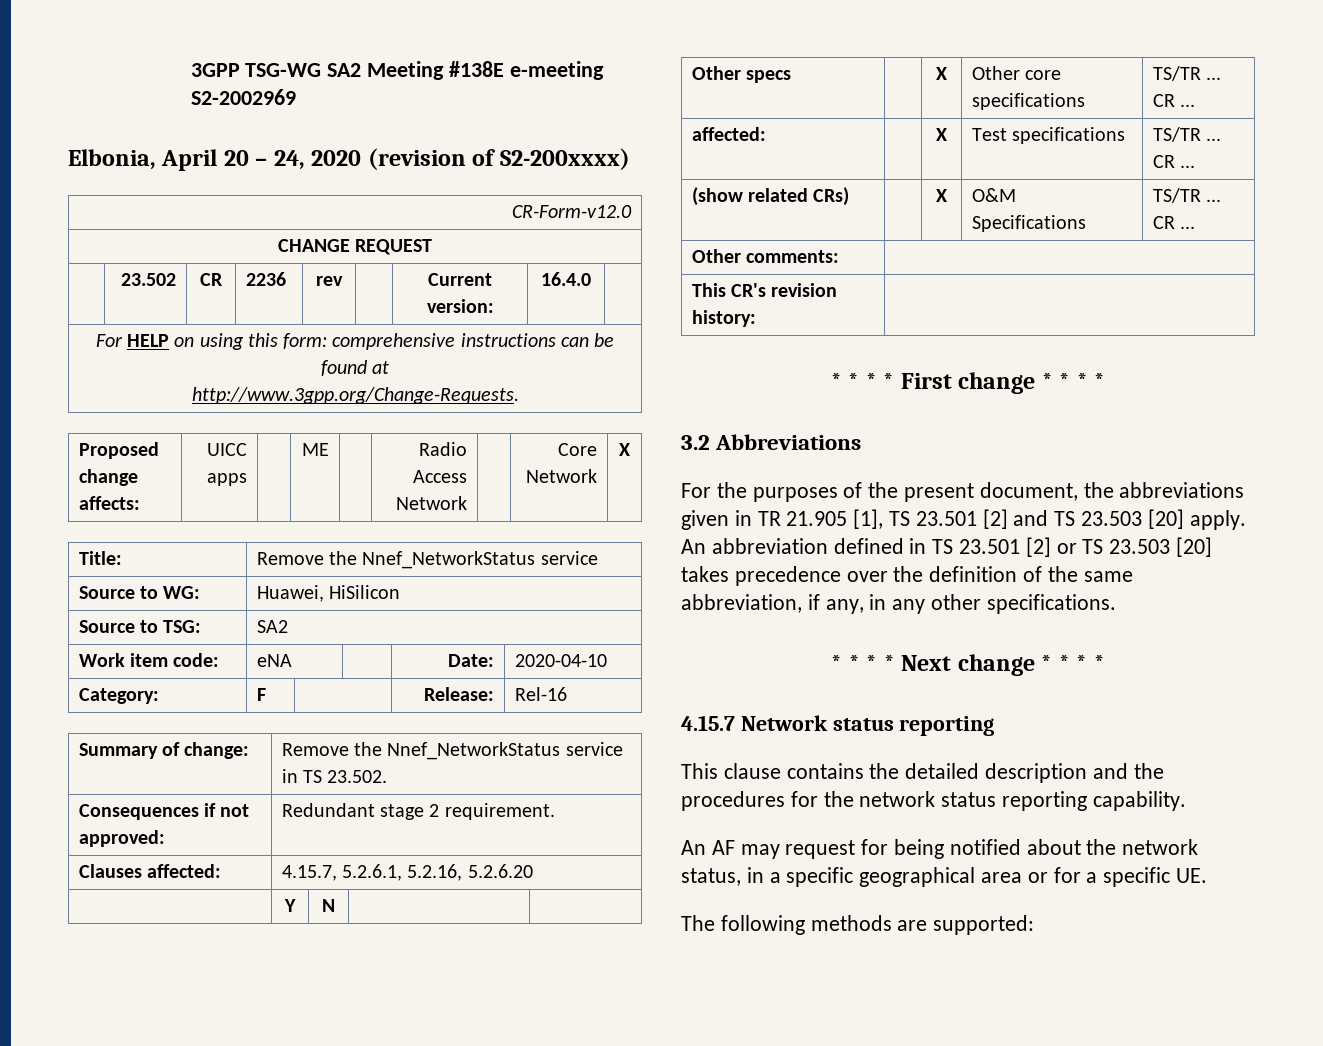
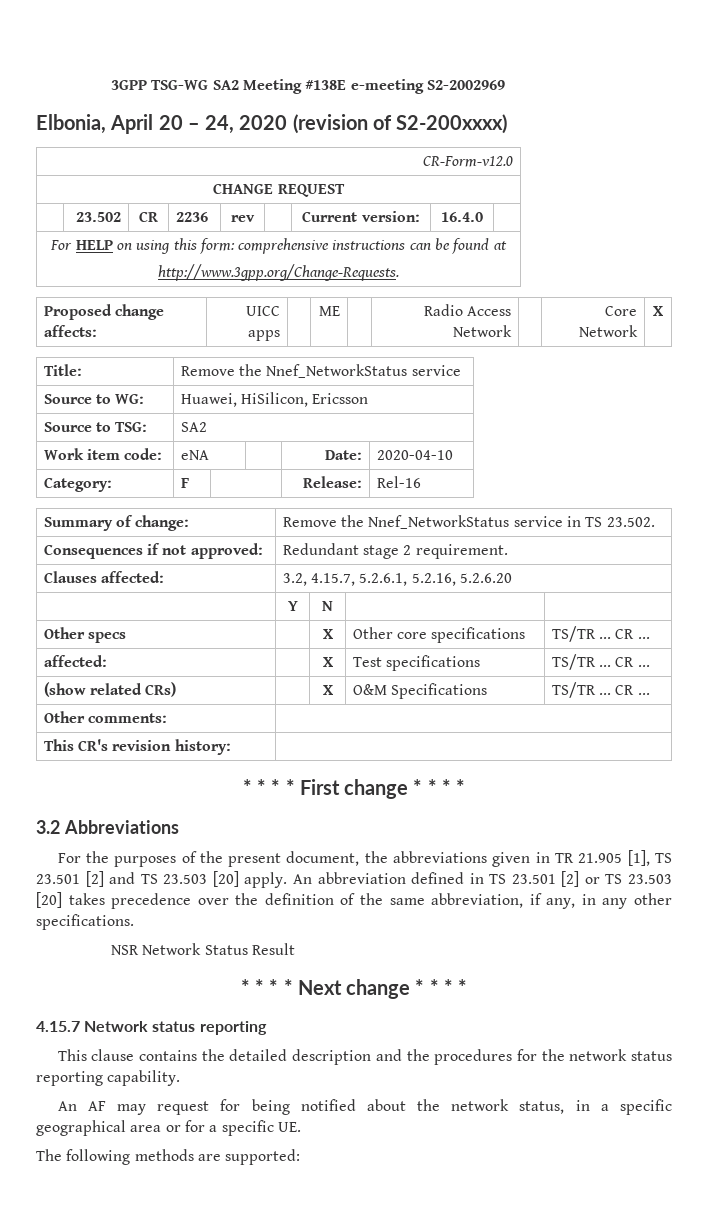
- Source to WG: | Huawei, HiSilicon
+ Source to WG: | Huawei, HiSilicon, Ericsson
- Clauses affected: | 4.15.7, 5.2.6.1, 5.2.16, 5.2.6.20
+ Clauses affected: | 3.2, 4.15.7, 5.2.6.1, 5.2.16, 5.2.6.20
+ NSR Network Status Result

